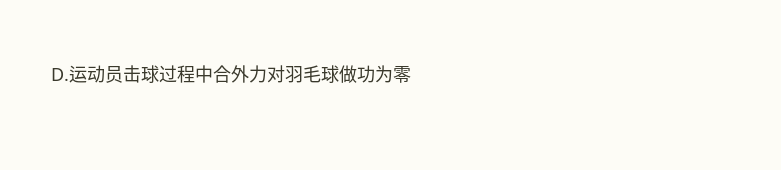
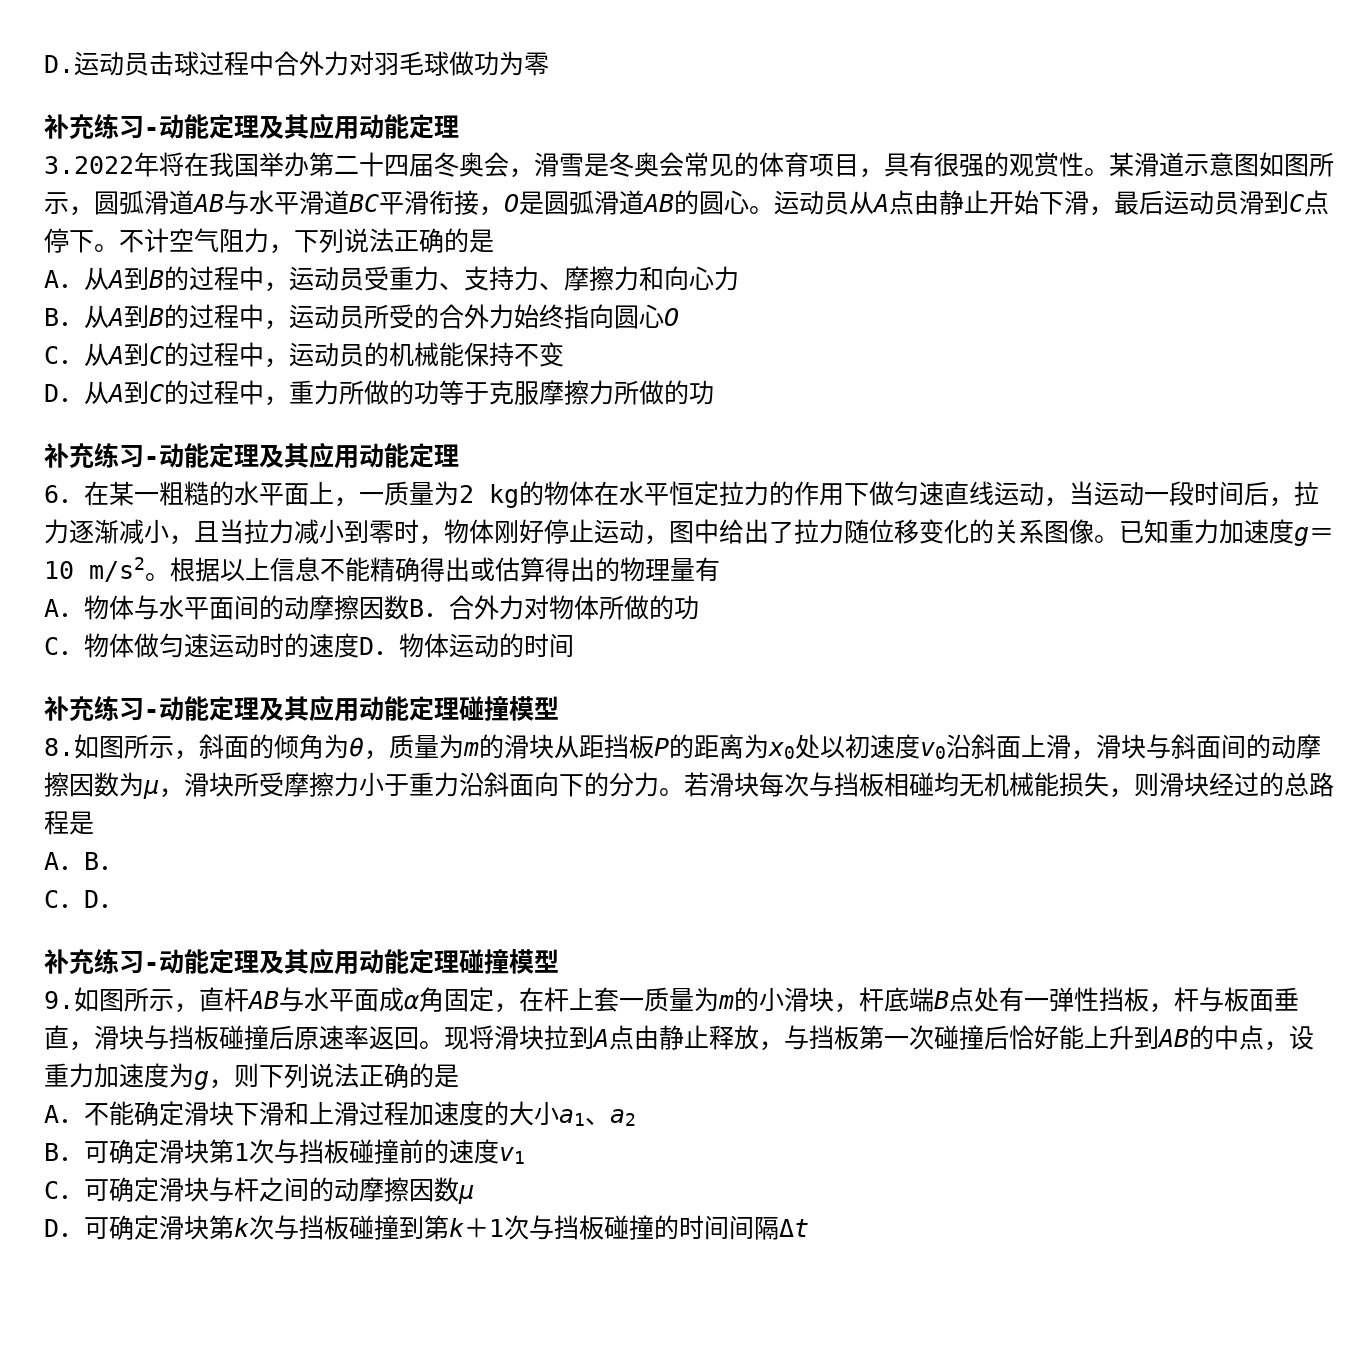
  D.运动员击球过程中合外力对羽毛球做功为零
+ 补充练习-动能定理及其应用动能定理
+ 3.2022年将在我国举办第二十四届冬奥会，滑雪是冬奥会常见的体育项目，具有很强的观赏性。某滑道示意图如图所示，圆弧滑道AB与水平滑道BC平滑衔接，O是圆弧滑道AB的圆心。运动员从A点由静止开始下滑，最后运动员滑到C点停下。不计空气阻力，下列说法正确的是
+ A．从A到B的过程中，运动员受重力、支持力、摩擦力和向心力
+ B．从A到B的过程中，运动员所受的合外力始终指向圆心O
+ C．从A到C的过程中，运动员的机械能保持不变
+ D．从A到C的过程中，重力所做的功等于克服摩擦力所做的功
+ 补充练习-动能定理及其应用动能定理
+ 6．在某一粗糙的水平面上，一质量为2 kg的物体在水平恒定拉力的作用下做匀速直线运动，当运动一段时间后，拉力逐渐减小，且当拉力减小到零时，物体刚好停止运动，图中给出了拉力随位移变化的关系图像。已知重力加速度g＝10 m/s2。根据以上信息不能精确得出或估算得出的物理量有
+ A．物体与水平面间的动摩擦因数B．合外力对物体所做的功
+ C．物体做匀速运动时的速度D．物体运动的时间
+ 补充练习-动能定理及其应用动能定理碰撞模型
+ 8.如图所示，斜面的倾角为θ，质量为m的滑块从距挡板P的距离为x0处以初速度v0沿斜面上滑，滑块与斜面间的动摩擦因数为μ，滑块所受摩擦力小于重力沿斜面向下的分力。若滑块每次与挡板相碰均无机械能损失，则滑块经过的总路程是
+ A．B．
+ C．D．
+ 补充练习-动能定理及其应用动能定理碰撞模型
+ 9.如图所示，直杆AB与水平面成α角固定，在杆上套一质量为m的小滑块，杆底端B点处有一弹性挡板，杆与板面垂直，滑块与挡板碰撞后原速率返回。现将滑块拉到A点由静止释放，与挡板第一次碰撞后恰好能上升到AB的中点，设重力加速度为g，则下列说法正确的是
+ A．不能确定滑块下滑和上滑过程加速度的大小a1、a2
+ B．可确定滑块第1次与挡板碰撞前的速度v1
+ C．可确定滑块与杆之间的动摩擦因数μ
+ D．可确定滑块第k次与挡板碰撞到第k＋1次与挡板碰撞的时间间隔Δt

